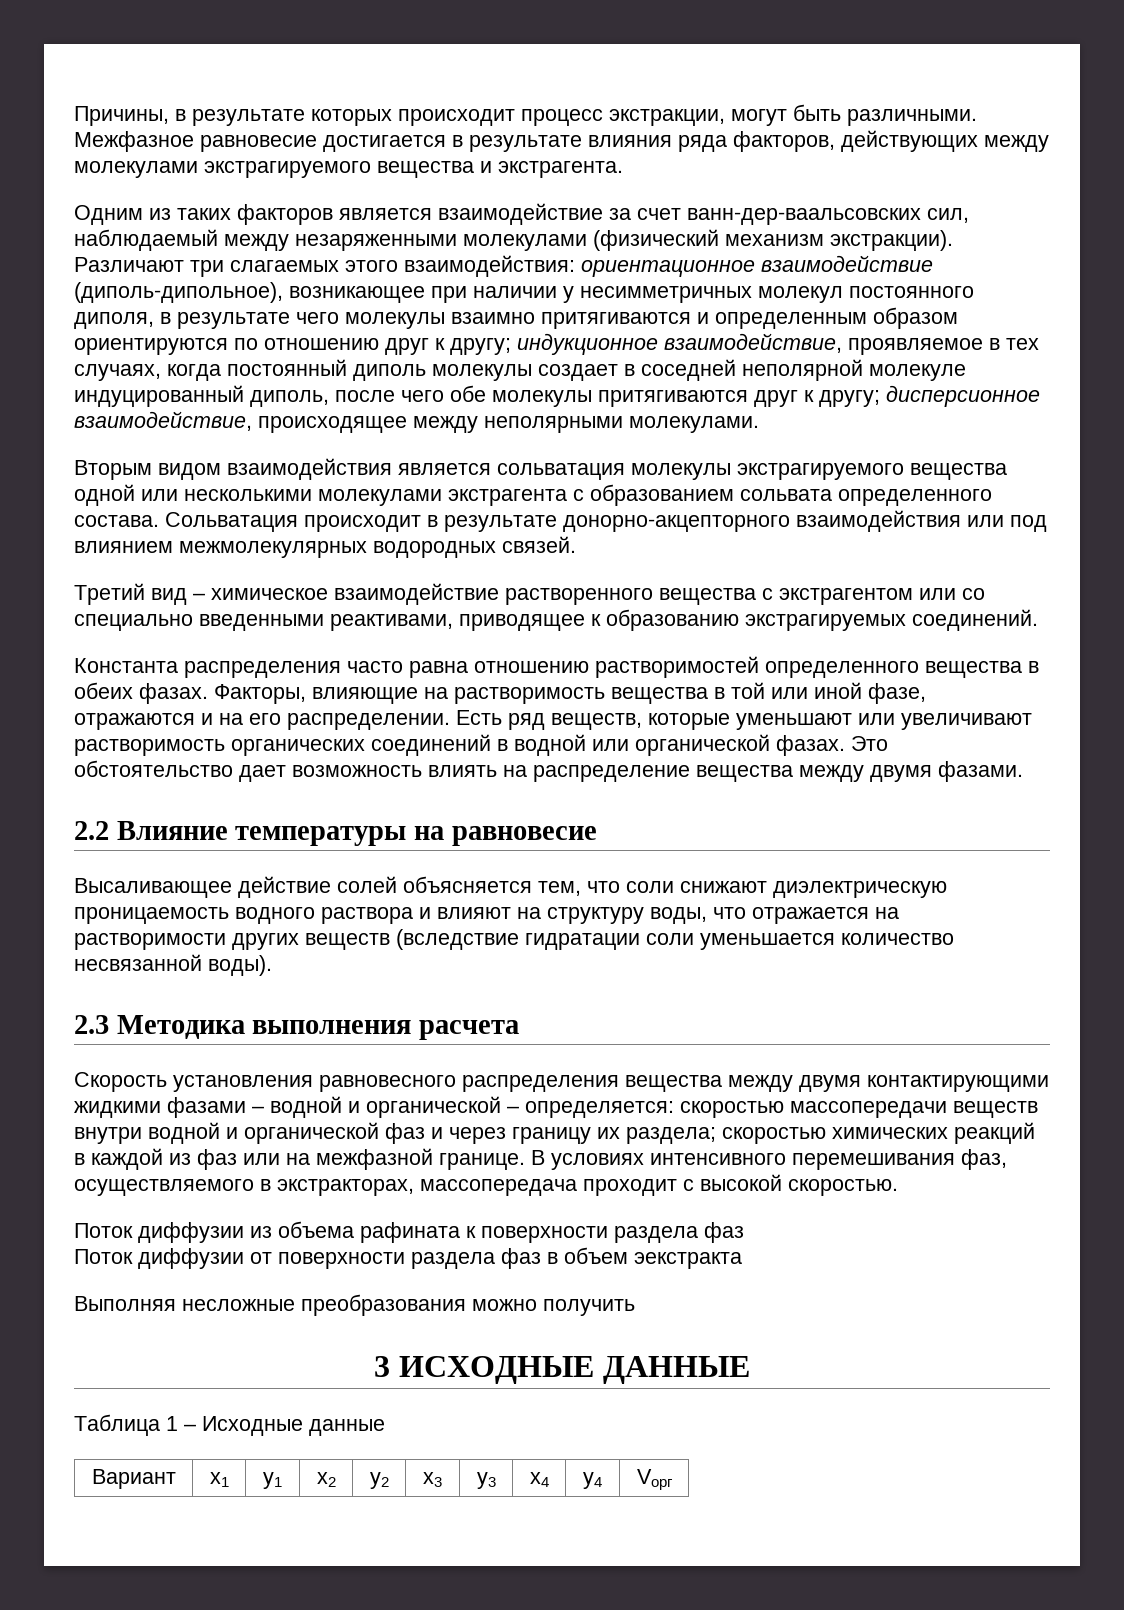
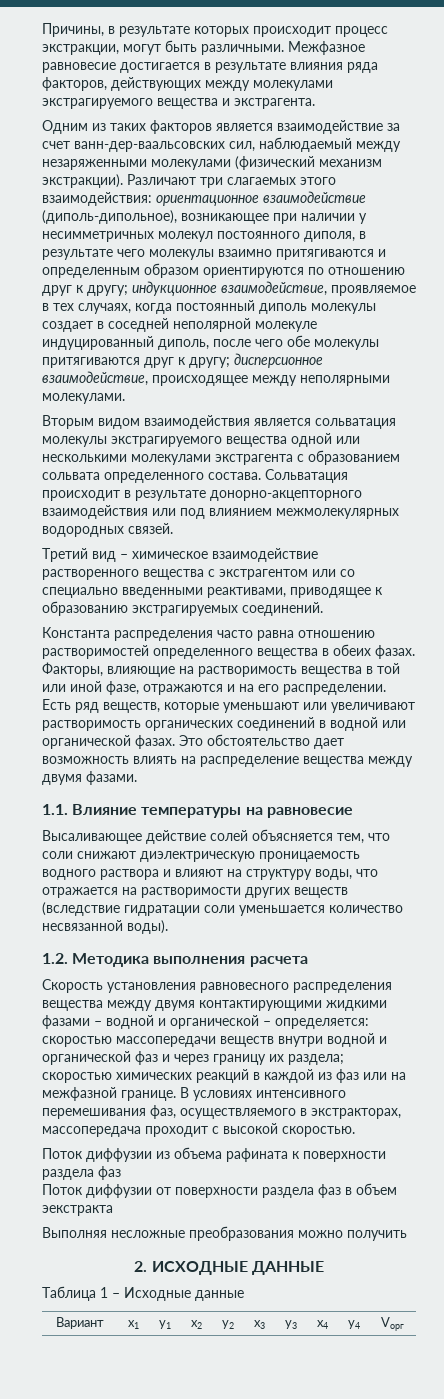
- 2.2 Влияние температуры на равновесие
+ 1.1. Влияние температуры на равновесие
- 2.3 Методика выполнения расчета
+ 1.2. Методика выполнения расчета
- 3 ИСХОДНЫЕ ДАННЫЕ
+ 2. ИСХОДНЫЕ ДАННЫЕ

